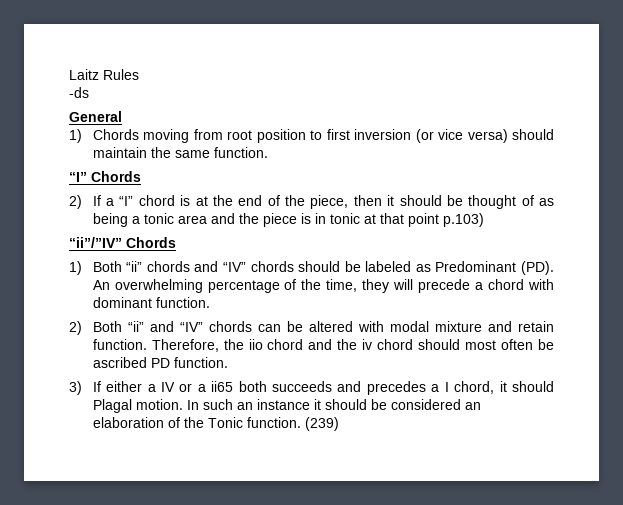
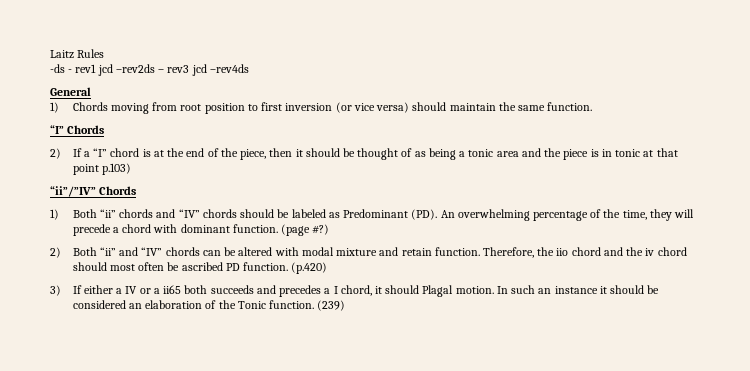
- -ds
+ -ds - rev1 jcd –rev2ds – rev3 jcd –rev4ds
+ (page #?)
+ (p.420)

